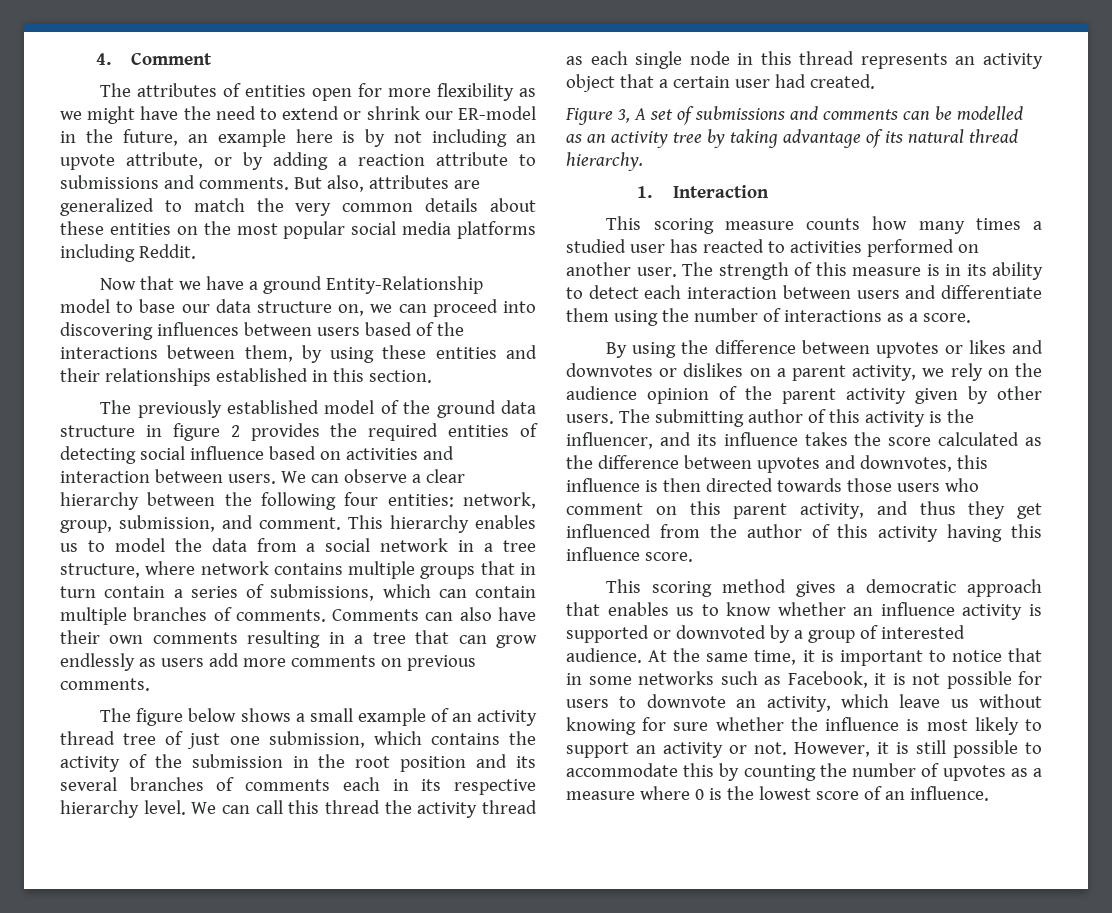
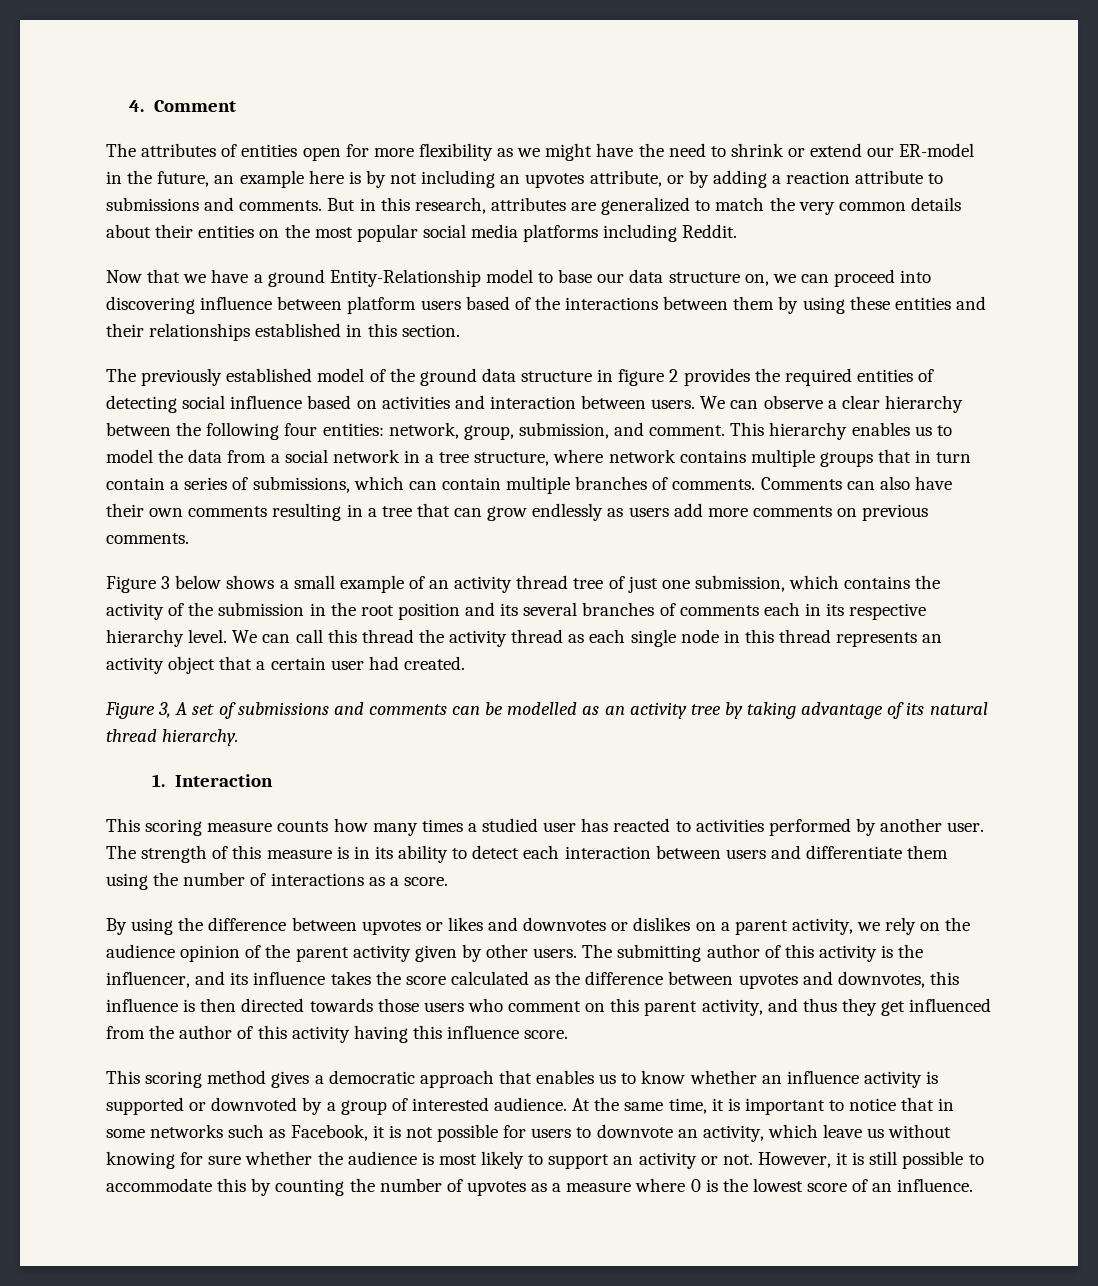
- The attributes of entities open for more flexibility as we might have the need to extend or shrink our ER-model in the future, an example here is by not including an upvote attribute, or by adding a reaction attribute to submissions and comments.
+ The attributes of entities open for more flexibility as we might have the need to shrink or extend our ER-model in the future, an example here is by not including an upvotes attribute, or by adding a reaction attribute to submissions and comments.
- But also, attributes are generalized to match the very common details about these entities on the most popular social media platforms including Reddit.
+ But in this research, attributes are generalized to match the very common details about their entities on the most popular social media platforms including Reddit.
- Now that we have a ground Entity-Relationship model to base our data structure on, we can proceed into discovering influences between users based of the interactions between them, by using these entities and their relationships established in this section.
+ Now that we have a ground Entity-Relationship model to base our data structure on, we can proceed into discovering influence between platform users based of the interactions between them by using these entities and their relationships established in this section.
- The figure below shows a small example of an activity thread tree of just one submission, which contains the activity of the submission in the root position and its several branches of comments each in its respective hierarchy level.
+ Figure 3 below shows a small example of an activity thread tree of just one submission, which contains the activity of the submission in the root position and its several branches of comments each in its respective hierarchy level.
- This scoring measure counts how many times a studied user has reacted to activities performed on another user.
+ This scoring measure counts how many times a studied user has reacted to activities performed by another user.
- At the same time, it is important to notice that in some networks such as Facebook, it is not possible for users to downvote an activity, which leave us without knowing for sure whether the influence is most likely to support an activity or not.
+ At the same time, it is important to notice that in some networks such as Facebook, it is not possible for users to downvote an activity, which leave us without knowing for sure whether the audience is most likely to support an activity or not.

